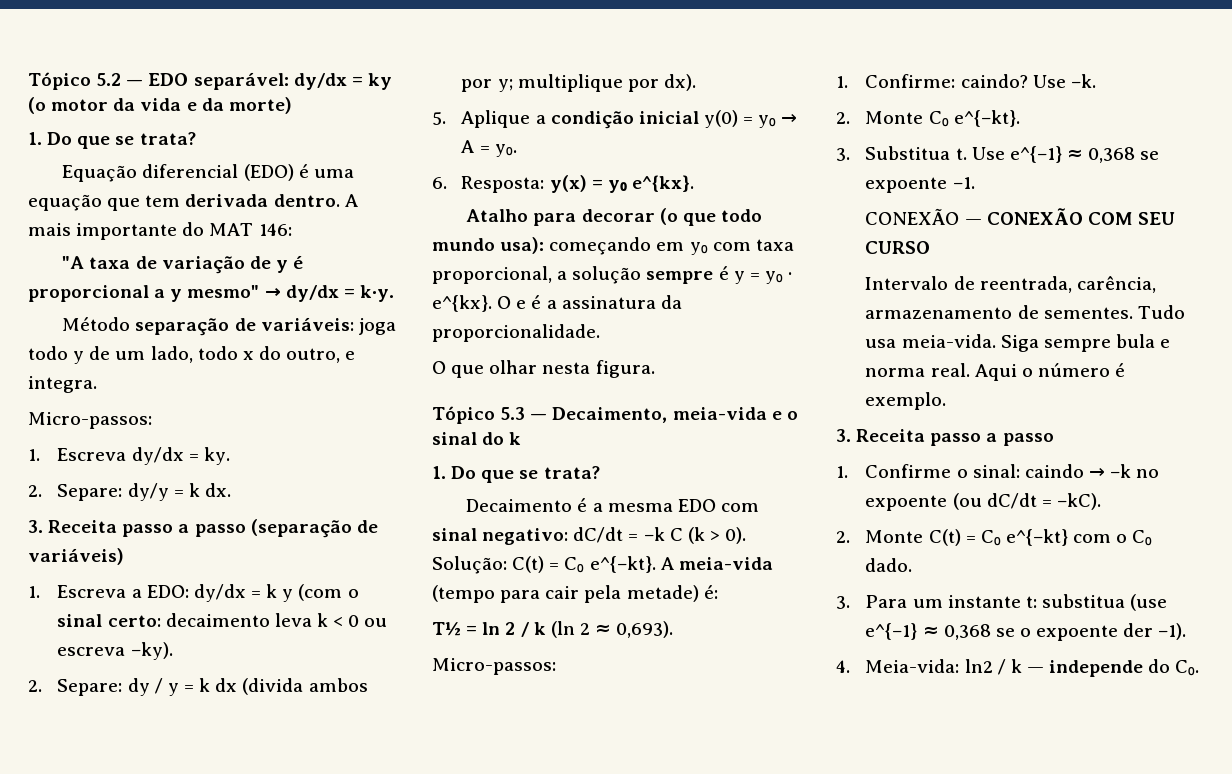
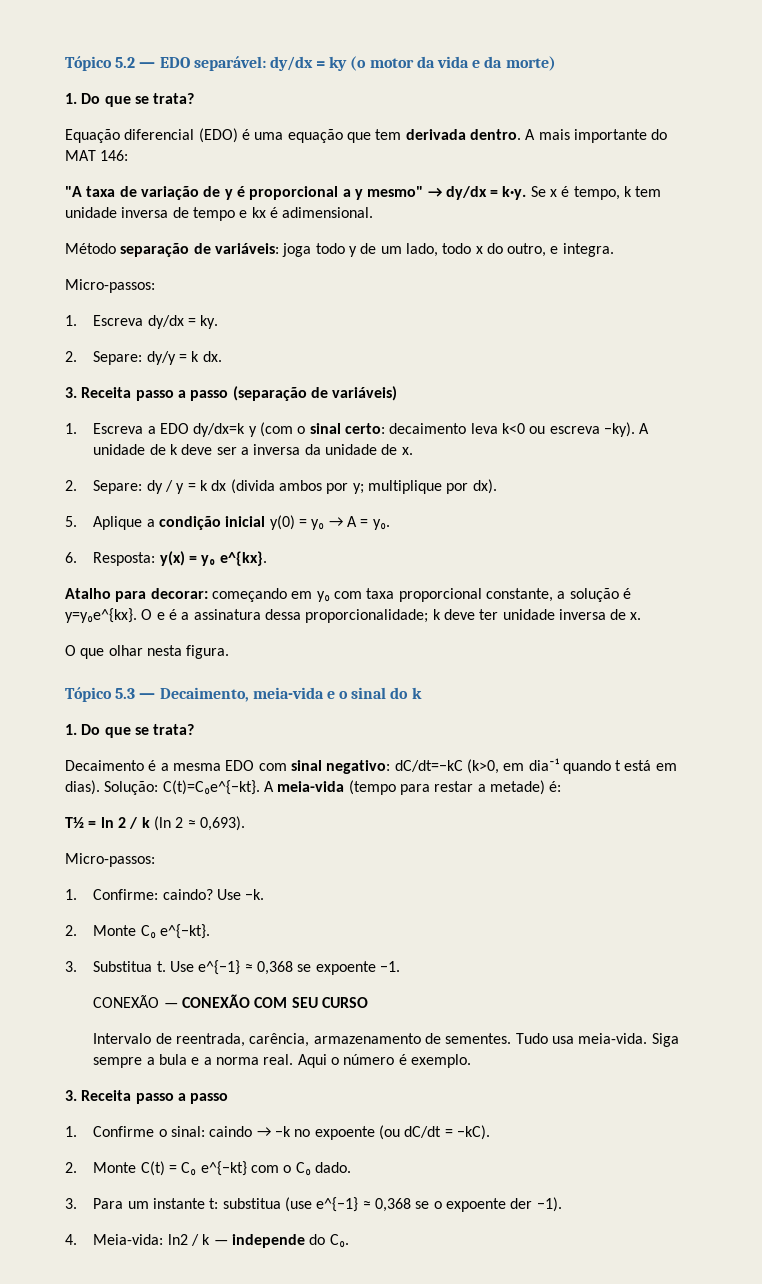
+ Se x é tempo, k tem unidade inversa de tempo e kx é adimensional.
- 1. Escreva a EDO: dy/dx = k y (com o sinal certo: decaimento leva k < 0 ou escreva −ky).
+ 1. Escreva a EDO dy/dx=k y (com o sinal certo: decaimento leva k<0 ou escreva −ky). A unidade de k deve ser a inversa da unidade de x.
- Atalho para decorar (o que todo mundo usa): começando em y₀ com taxa proporcional, a solução sempre é y = y₀ · e^{kx}.
+ Atalho para decorar: começando em y₀ com taxa proporcional constante, a solução é y=y₀e^{kx}.
- O e é a assinatura da proporcionalidade.
+ O e é a assinatura dessa proporcionalidade; k deve ter unidade inversa de x.
- Decaimento é a mesma EDO com sinal negativo: dC/dt = −k C (k > 0). Solução: C(t) = C₀ e^{−kt}.
+ Decaimento é a mesma EDO com sinal negativo: dC/dt=−kC (k>0, em dia⁻¹ quando t está em dias). Solução: C(t)=C₀e^{−kt}.
- A meia-vida (tempo para cair pela metade) é:
+ A meia-vida (tempo para restar a metade) é:
- Siga sempre bula e norma real.
+ Siga sempre a bula e a norma real.

